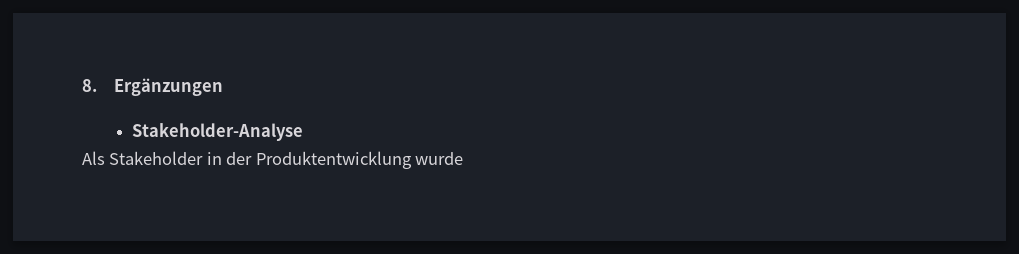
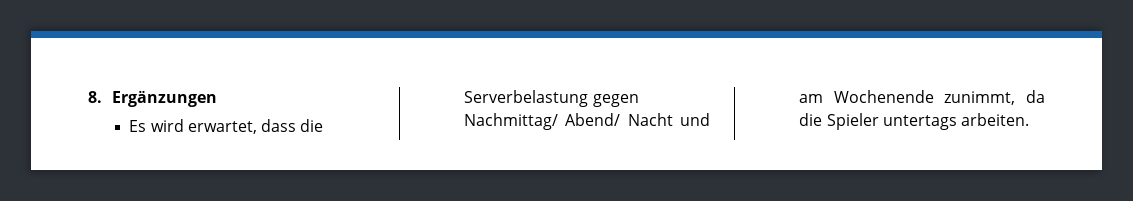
- Stakeholder-Analyse
- Als Stakeholder in der Produktentwicklung wurde
+ Es wird erwartet, dass die Serverbelastung gegen Nachmittag/ Abend/ Nacht und am Wochenende zunimmt, da die Spieler untertags arbeiten.

